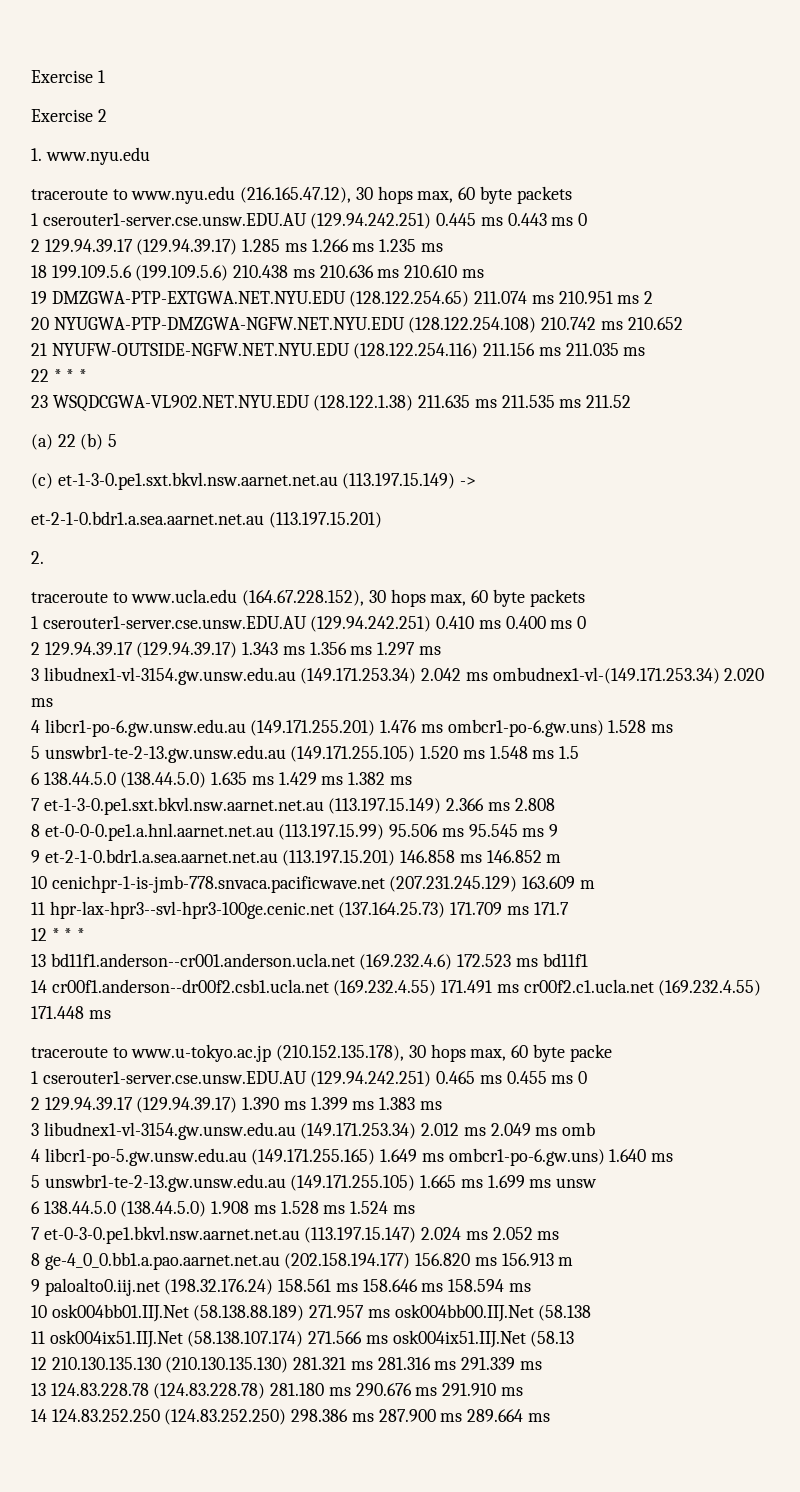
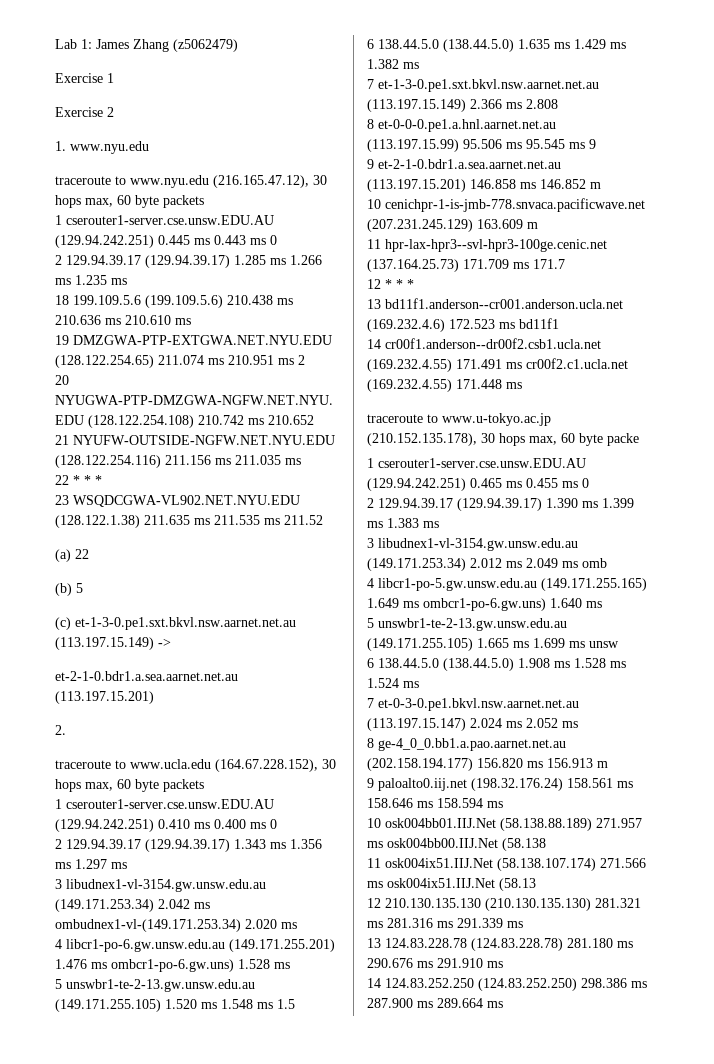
+ Lab 1: James Zhang (z5062479)
- (a) 22 (b) 5
+ (a) 22
+ (b) 5

